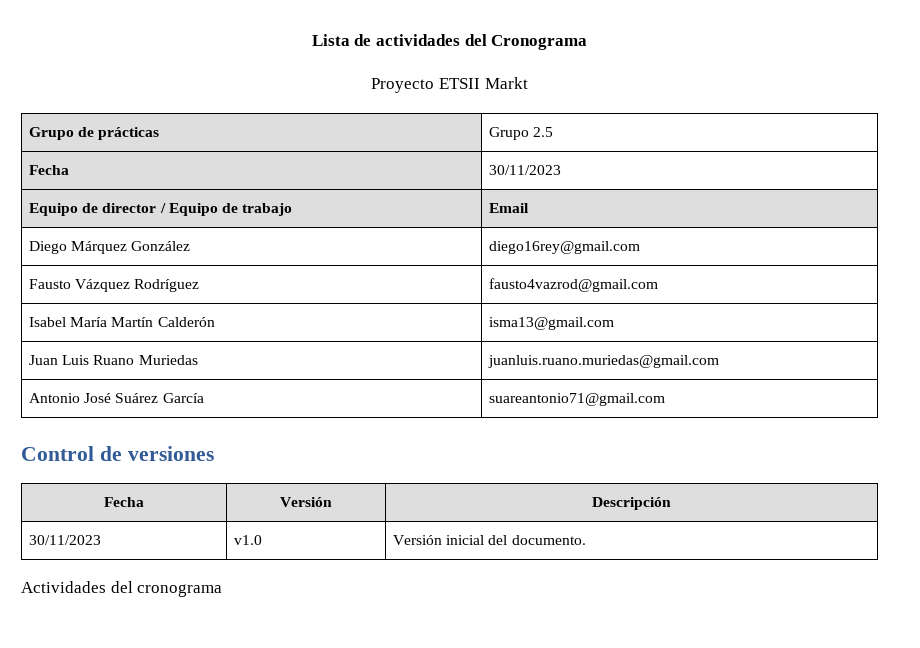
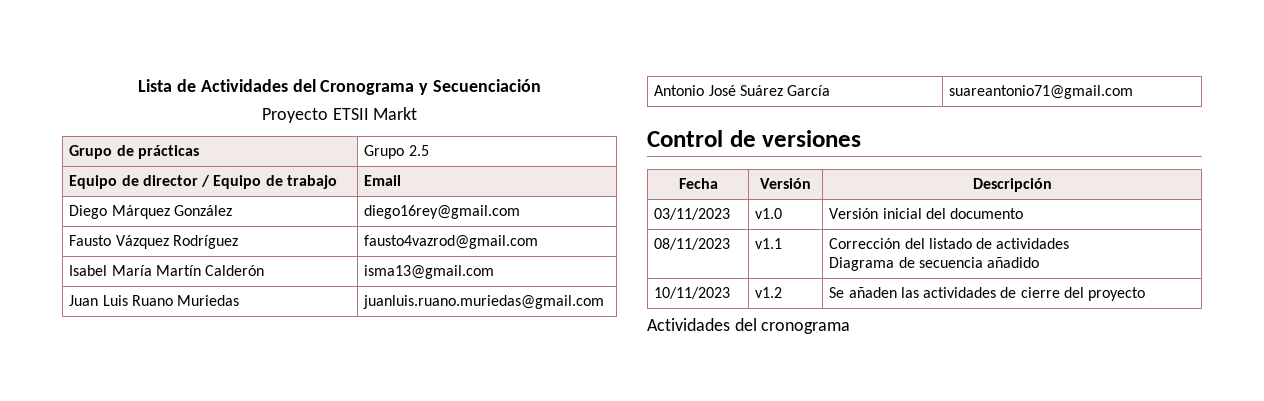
- Lista de actividades del Cronograma
+ Lista de Actividades del Cronograma y Secuenciación
- Fecha | 30/11/2023
- 30/11/2023 | v1.0 | Versión inicial del documento.
+ 03/11/2023 | v1.0 | Versión inicial del documento
+ 08/11/2023 | v1.1 | Corrección del listado de actividades
+ Diagrama de secuencia añadido
+ 10/11/2023 | v1.2 | Se añaden las actividades de cierre del proyecto

